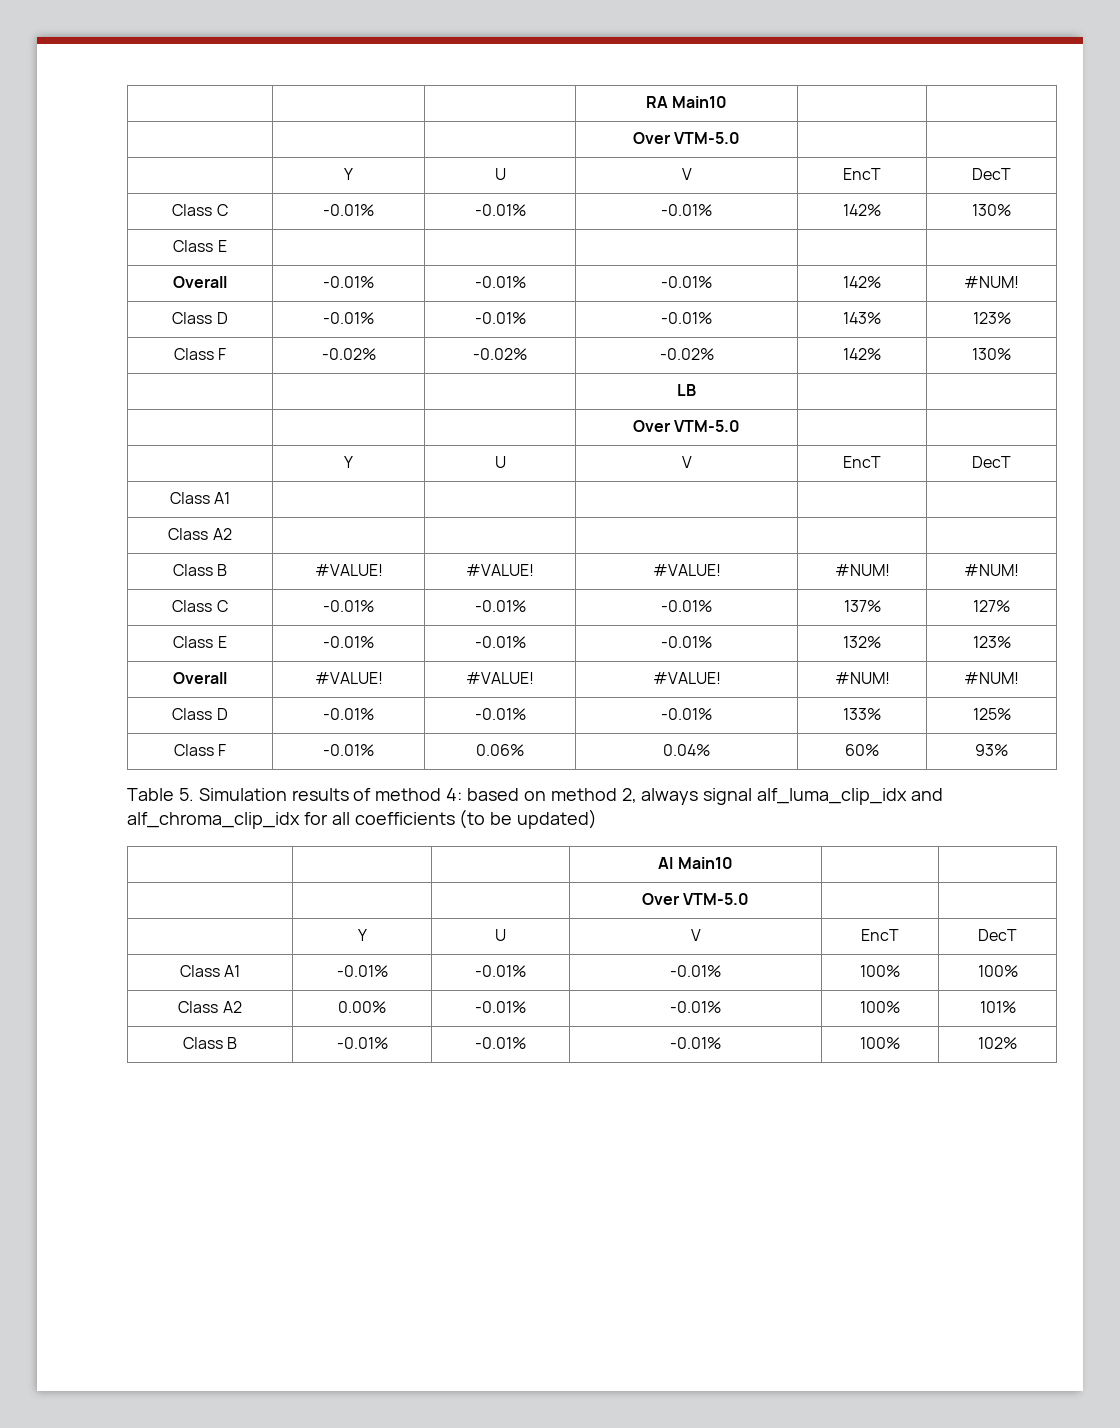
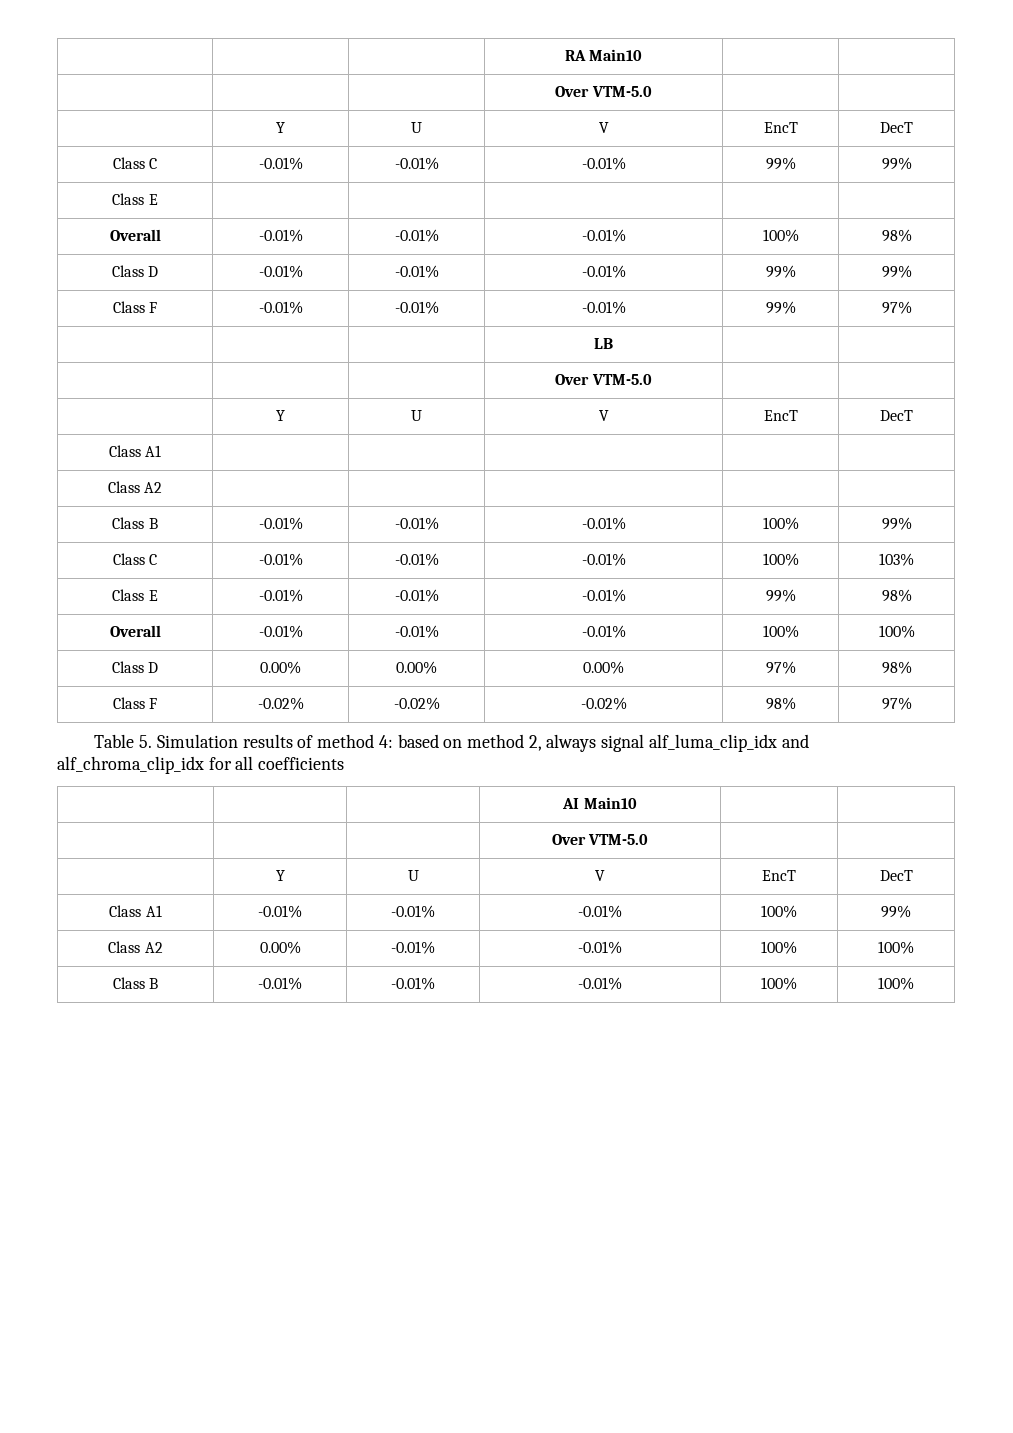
- Class C | -0.01% | -0.01% | -0.01% | 142% | 130%
+ Class C | -0.01% | -0.01% | -0.01% | 99% | 99%
- Overall | -0.01% | -0.01% | -0.01% | 142% | #NUM!
- Class D | -0.01% | -0.01% | -0.01% | 143% | 123%
- Class F | -0.02% | -0.02% | -0.02% | 142% | 130%
+ Overall | -0.01% | -0.01% | -0.01% | 100% | 98%
+ Class D | -0.01% | -0.01% | -0.01% | 99% | 99%
+ Class F | -0.01% | -0.01% | -0.01% | 99% | 97%
- Class B | #VALUE! | #VALUE! | #VALUE! | #NUM! | #NUM!
- Class C | -0.01% | -0.01% | -0.01% | 137% | 127%
+ Class B | -0.01% | -0.01% | -0.01% | 100% | 99%
+ Class C | -0.01% | -0.01% | -0.01% | 100% | 103%
- Class E | -0.01% | -0.01% | -0.01% | 132% | 123%
- Overall | #VALUE! | #VALUE! | #VALUE! | #NUM! | #NUM!
- Class D | -0.01% | -0.01% | -0.01% | 133% | 125%
- Class F | -0.01% | 0.06% | 0.04% | 60% | 93%
+ Class E | -0.01% | -0.01% | -0.01% | 99% | 98%
+ Overall | -0.01% | -0.01% | -0.01% | 100% | 100%
+ Class D | 0.00% | 0.00% | 0.00% | 97% | 98%
+ Class F | -0.02% | -0.02% | -0.02% | 98% | 97%
- Table 5. Simulation results of method 4: based on method 2, always signal alf_luma_clip_idx and alf_chroma_clip_idx for all coefficients (to be updated)
+ Table 5. Simulation results of method 4: based on method 2, always signal alf_luma_clip_idx and alf_chroma_clip_idx for all coefficients
- Class A1 | -0.01% | -0.01% | -0.01% | 100% | 100%
+ Class A1 | -0.01% | -0.01% | -0.01% | 100% | 99%
- Class A2 | 0.00% | -0.01% | -0.01% | 100% | 101%
- Class B | -0.01% | -0.01% | -0.01% | 100% | 102%
+ Class A2 | 0.00% | -0.01% | -0.01% | 100% | 100%
+ Class B | -0.01% | -0.01% | -0.01% | 100% | 100%

